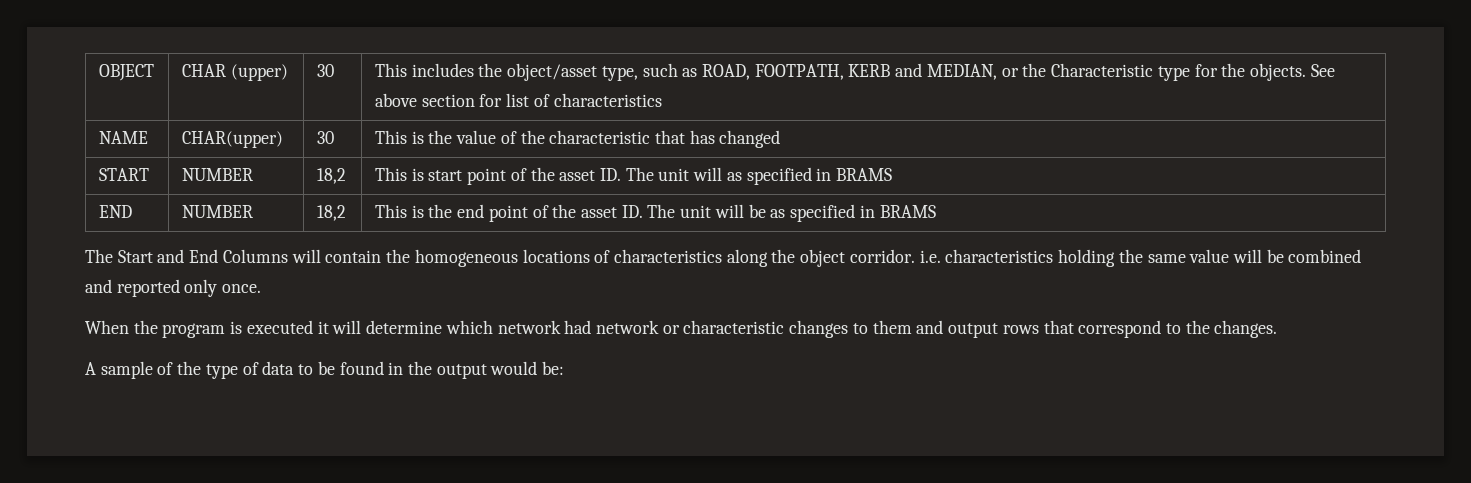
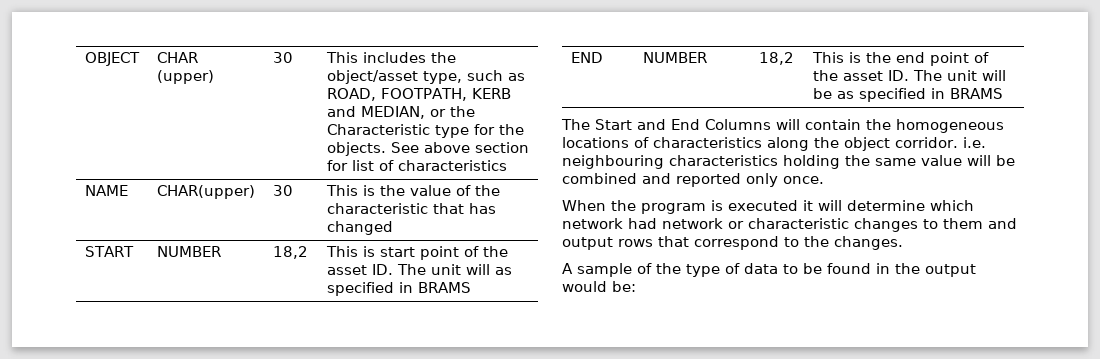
- The Start and End Columns will contain the homogeneous locations of characteristics along the object corridor. i.e. characteristics holding the same value will be combined and reported only once.
+ The Start and End Columns will contain the homogeneous locations of characteristics along the object corridor. i.e. neighbouring characteristics holding the same value will be combined and reported only once.

